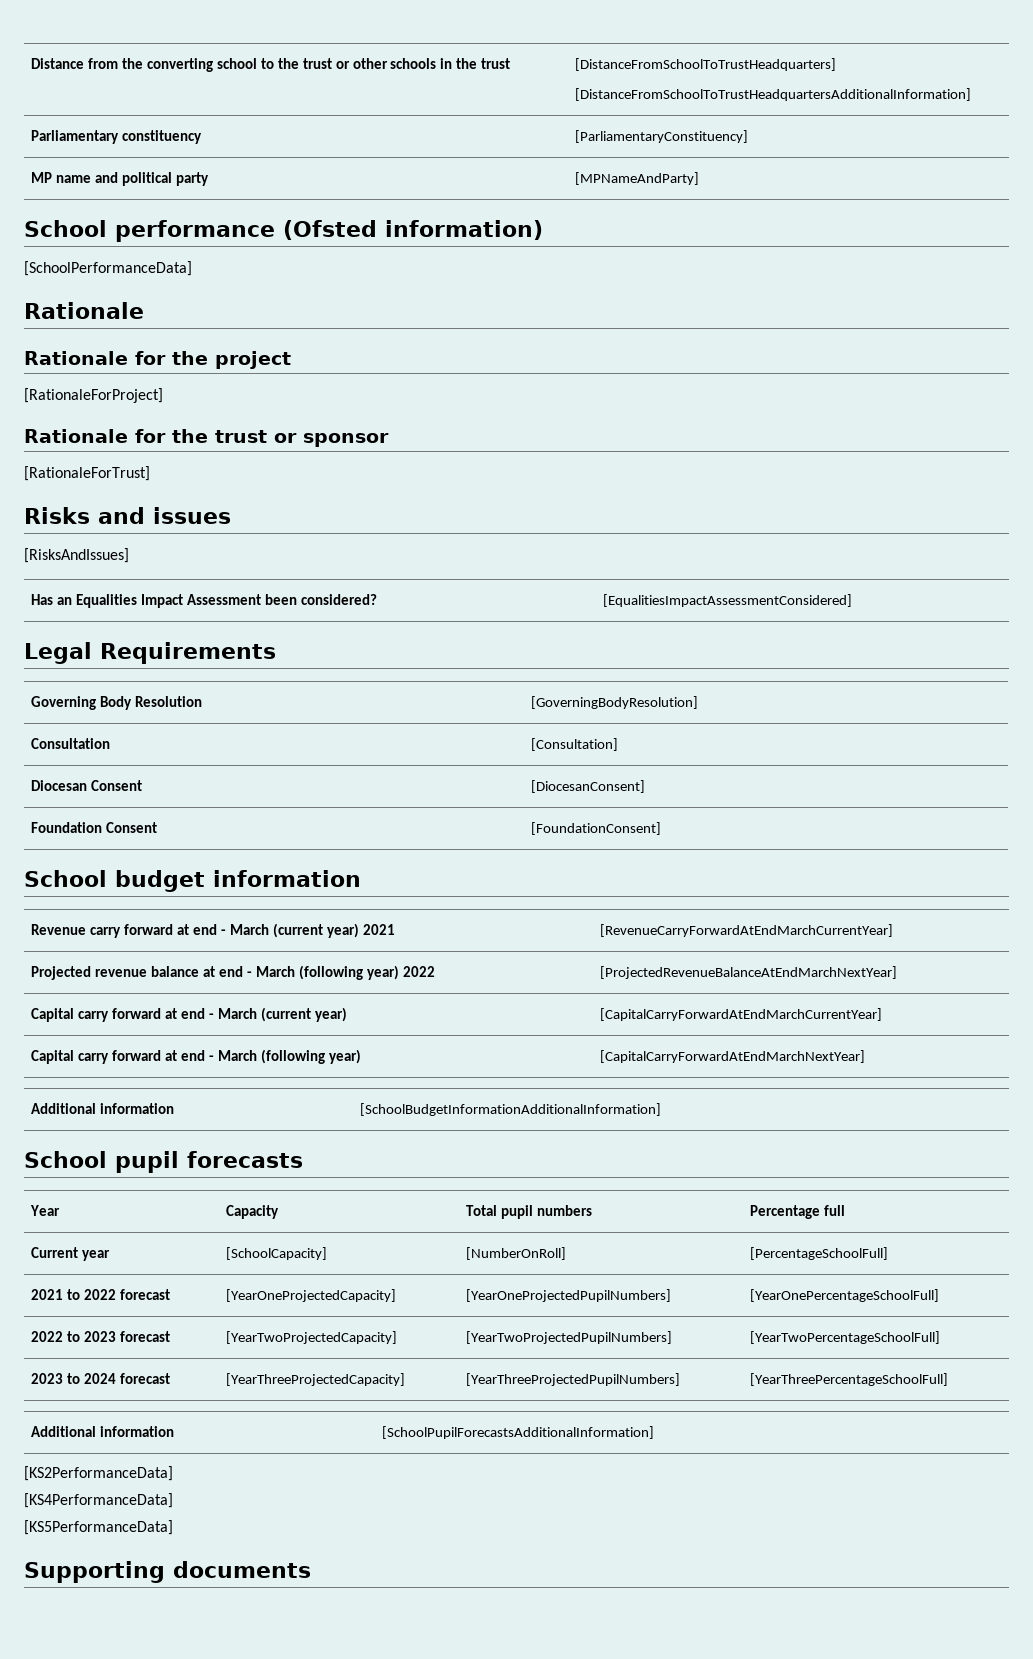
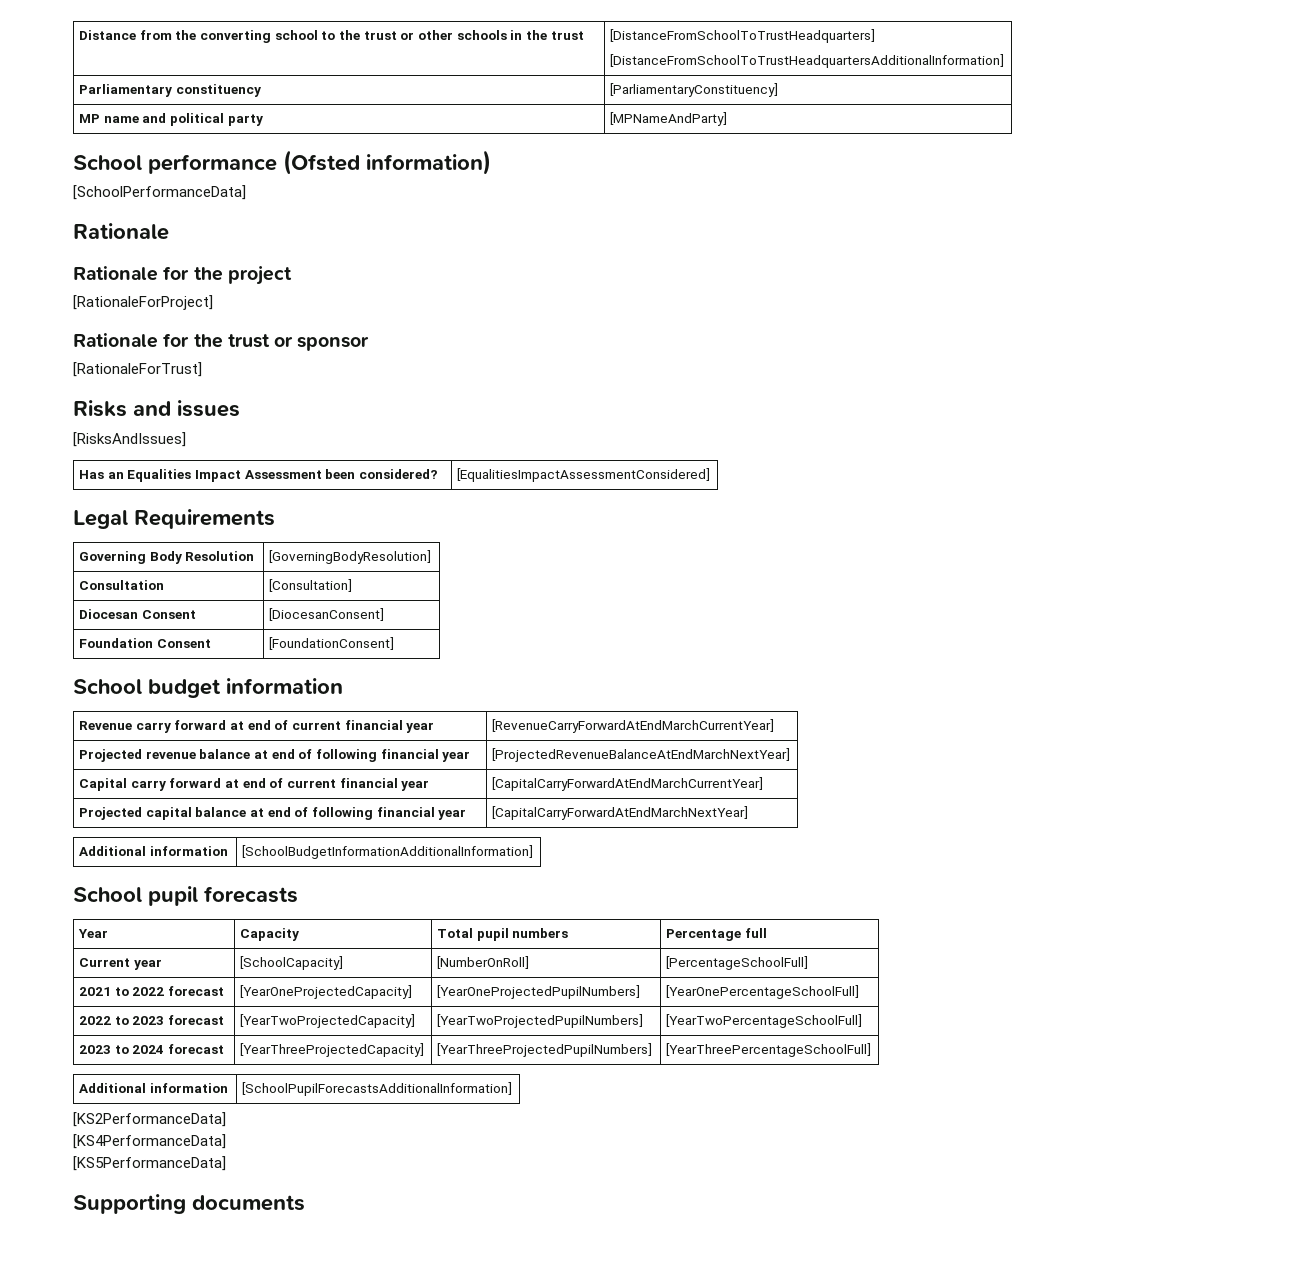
- Revenue carry forward at end - March (current year) 2021 | [RevenueCarryForwardAtEndMarchCurrentYear]
+ Revenue carry forward at end of current financial year | [RevenueCarryForwardAtEndMarchCurrentYear]
- Projected revenue balance at end - March (following year) 2022 | [ProjectedRevenueBalanceAtEndMarchNextYear]
+ Projected revenue balance at end of following financial year | [ProjectedRevenueBalanceAtEndMarchNextYear]
- Capital carry forward at end - March (current year) | [CapitalCarryForwardAtEndMarchCurrentYear]
- Capital carry forward at end - March (following year) | [CapitalCarryForwardAtEndMarchNextYear]
+ Capital carry forward at end of current financial year | [CapitalCarryForwardAtEndMarchCurrentYear]
+ Projected capital balance at end of following financial year | [CapitalCarryForwardAtEndMarchNextYear]

